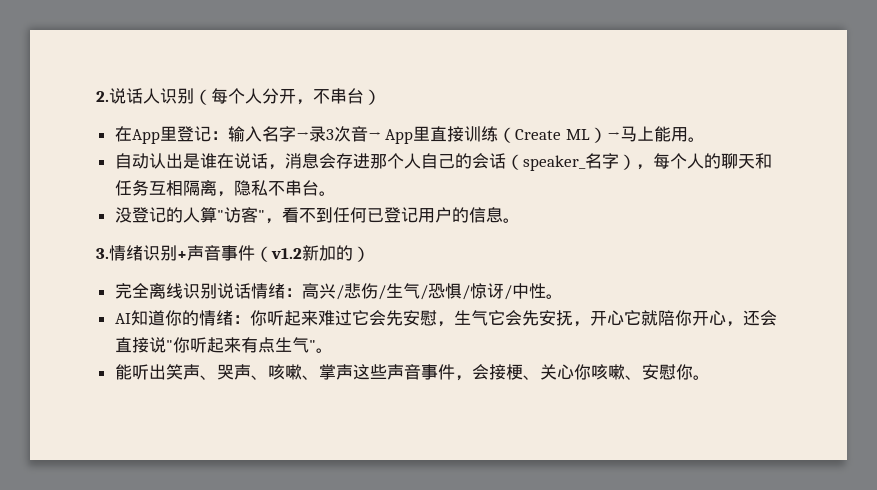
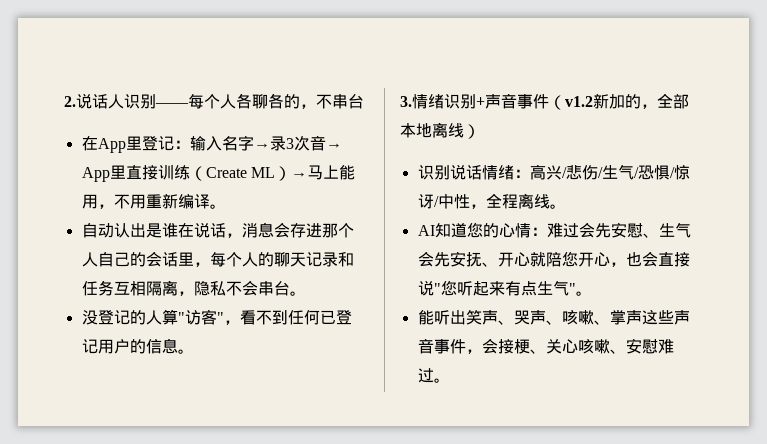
- 2.说话人识别（每个人分开，不串台）
+ 2.说话人识别——每个人各聊各的，不串台
- 在App里登记：输入名字→录3次音→ App里直接训练（Create ML）→马上能用。
+ 在App里登记：输入名字→录3次音→ App里直接训练（Create ML）→马上能用，不用重新编译。
- 自动认出是谁在说话，消息会存进那个人自己的会话（speaker_名字），每个人的聊天和任务互相隔离，隐私不串台。
+ 自动认出是谁在说话，消息会存进那个人自己的会话里，每个人的聊天记录和任务互相隔离，隐私不会串台。
- 3.情绪识别+声音事件（v1.2新加的）
- 完全离线识别说话情绪：高兴/悲伤/生气/恐惧/惊讶/中性。
+ 3.情绪识别+声音事件（v1.2新加的，全部本地离线）
+ 识别说话情绪：高兴/悲伤/生气/恐惧/惊讶/中性，全程离线。
- AI知道你的情绪：你听起来难过它会先安慰，生气它会先安抚，开心它就陪你开心，还会直接说"你听起来有点生气"。
+ AI知道您的心情：难过会先安慰、生气会先安抚、开心就陪您开心，也会直接说"您听起来有点生气"。
- 能听出笑声、哭声、咳嗽、掌声这些声音事件，会接梗、关心你咳嗽、安慰你。
+ 能听出笑声、哭声、咳嗽、掌声这些声音事件，会接梗、关心咳嗽、安慰难过。

